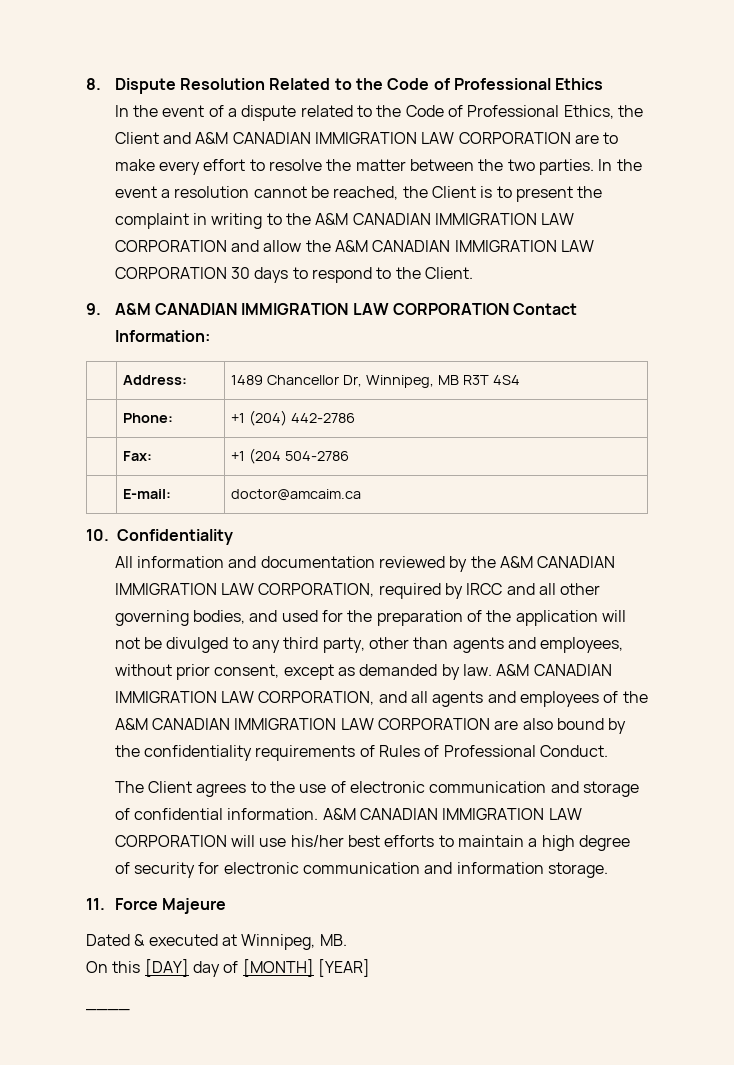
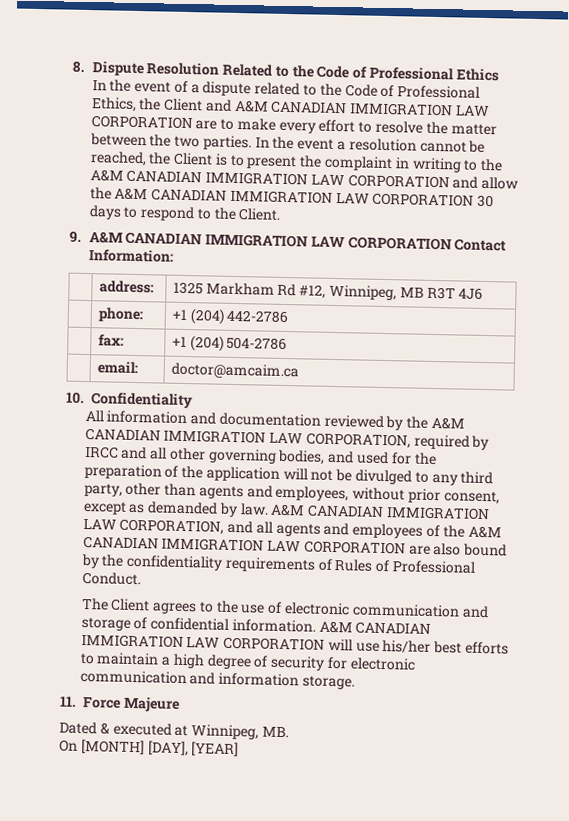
- | Address: | 1489 Chancellor Dr, Winnipeg, MB R3T 4S4
- | Phone: | +1 (204) 442-2786
+ | address: | 1325 Markham Rd #12, Winnipeg, MB R3T 4J6
+ | phone: | +1 (204) 442-2786
- | Fax: | +1 (204 504-2786
+ | fax: | +1 (204) 504-2786
- | E-mail: | doctor@amcaim.ca
+ | email: | doctor@amcaim.ca
- On this [DAY] day of [MONTH] [YEAR]
+ On [MONTH] [DAY], [YEAR]
- ____

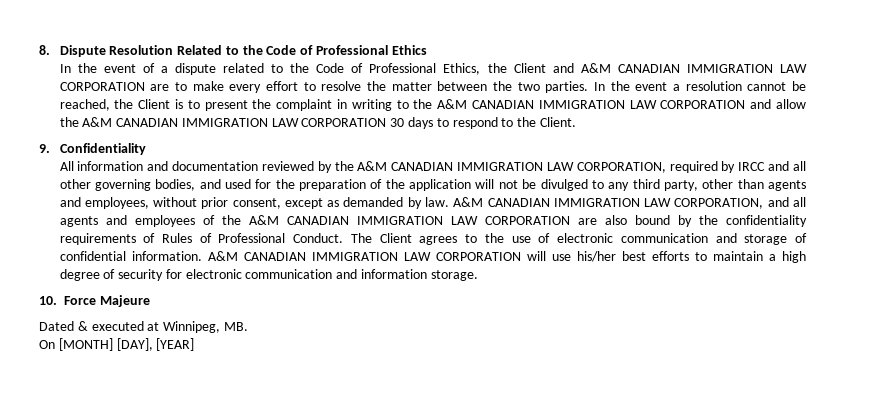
- 9. A&M CANADIAN IMMIGRATION LAW CORPORATION Contact Information:
- | address: | 1325 Markham Rd #12, Winnipeg, MB R3T 4J6
- | phone: | +1 (204) 442-2786
- | fax: | +1 (204) 504-2786
- | email: | doctor@amcaim.ca
- 10. Confidentiality
+ 9. Confidentiality
- A&M CANADIAN IMMIGRATION LAW CORPORATION, and all agents and employees of the A&M CANADIAN IMMIGRATION LAW CORPORATION are also bound by the confidentiality requirements of Rules of Professional Conduct.
- The Client agrees to the use of electronic communication and storage of confidential information.
+ A&M CANADIAN IMMIGRATION LAW CORPORATION, and all agents and employees of the A&M CANADIAN IMMIGRATION LAW CORPORATION are also bound by the confidentiality requirements of Rules of Professional Conduct. The Client agrees to the use of electronic communication and storage of confidential information.
- 11. Force Majeure
+ 10. Force Majeure

